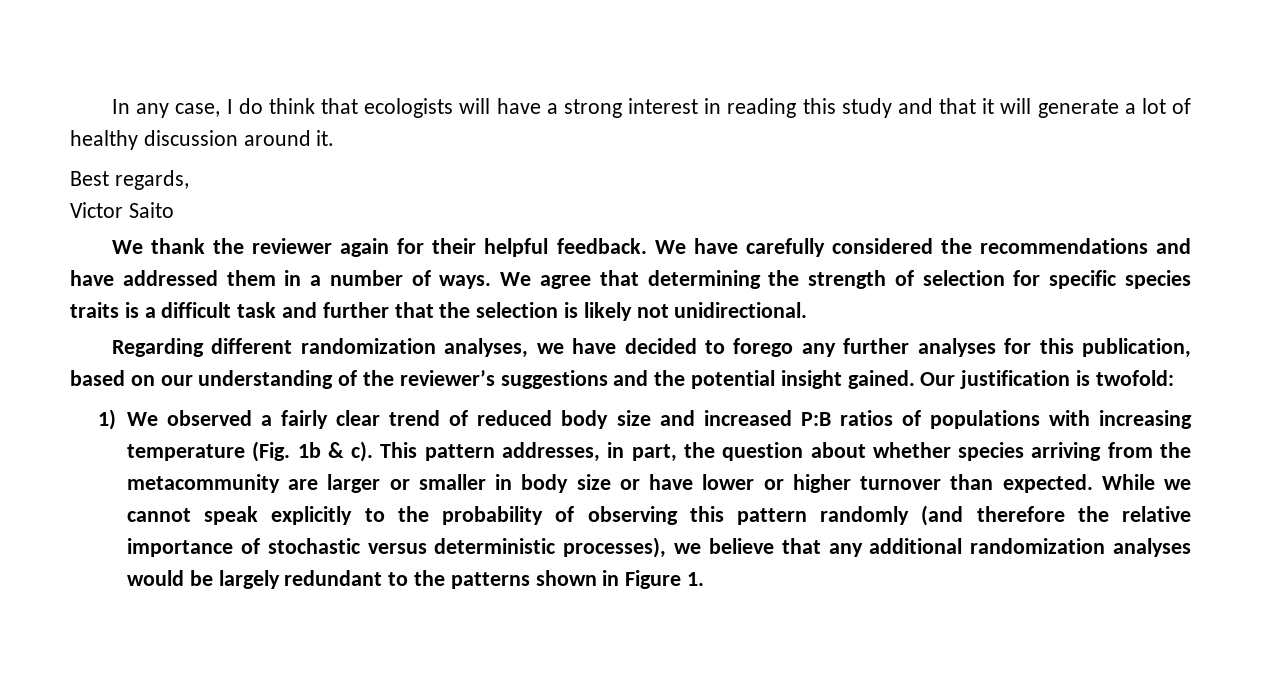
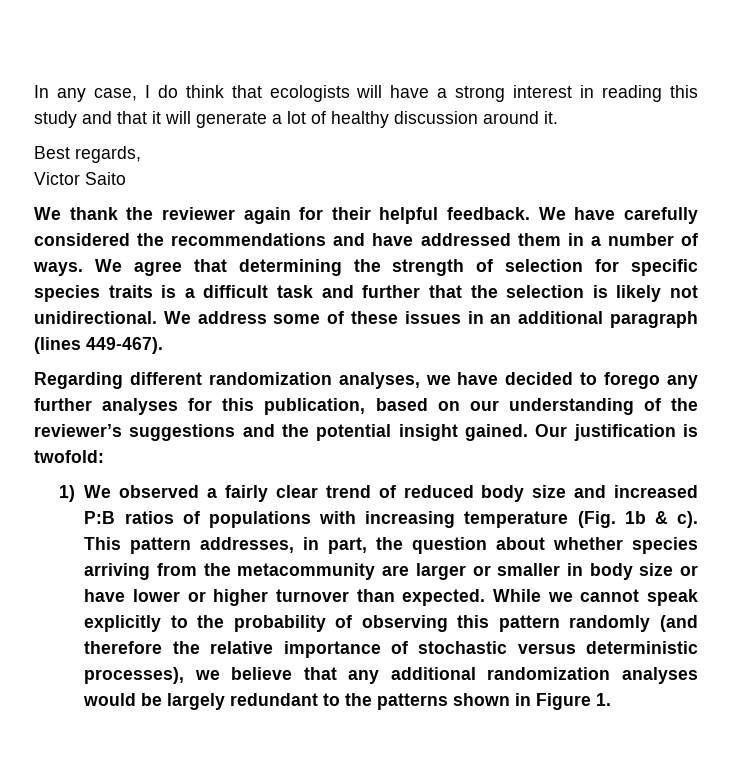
+ We address some of these issues in an additional paragraph (lines 449-467).

